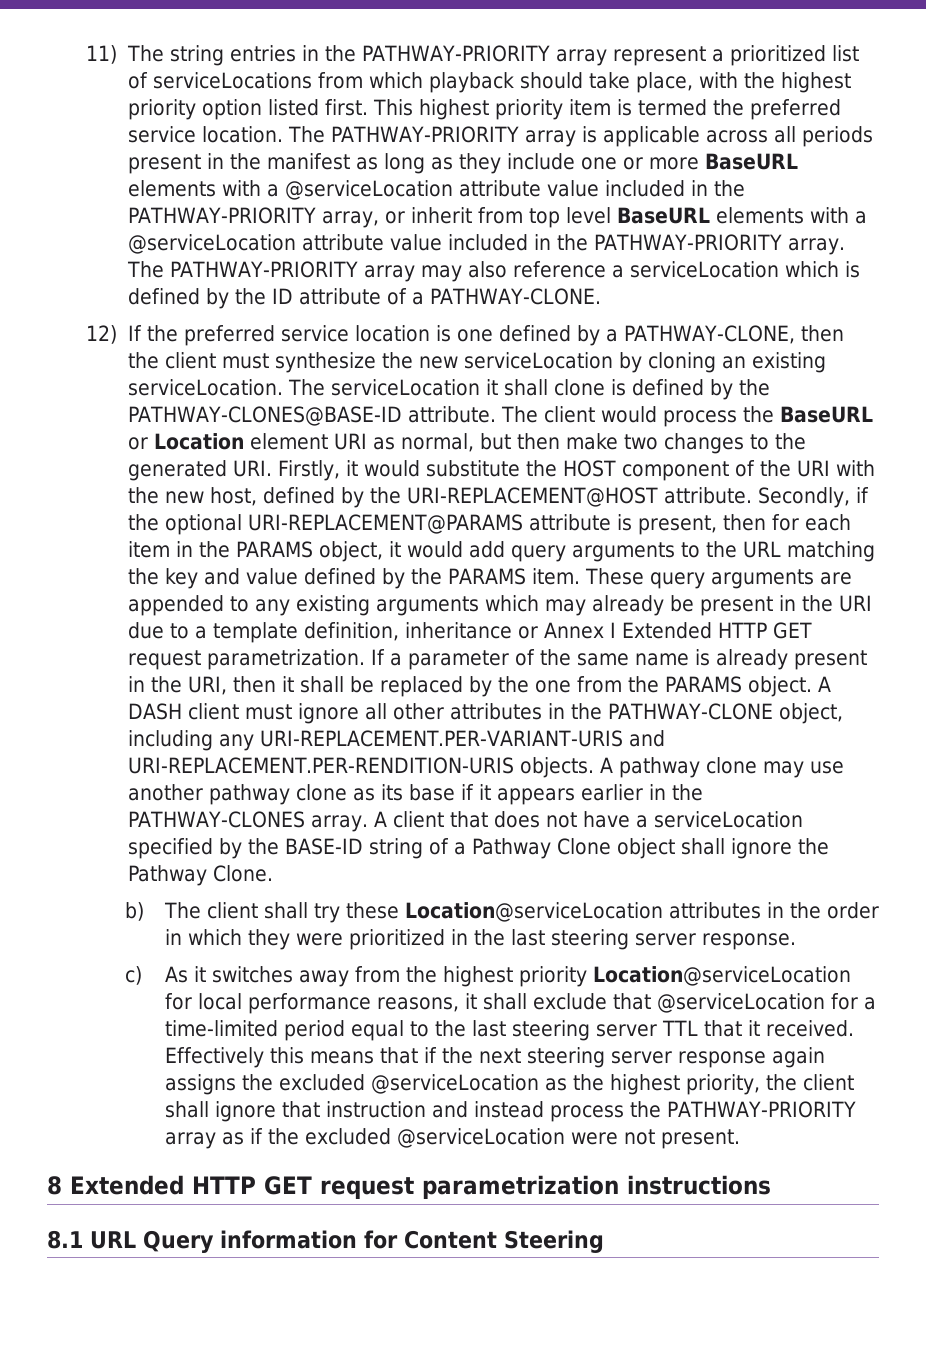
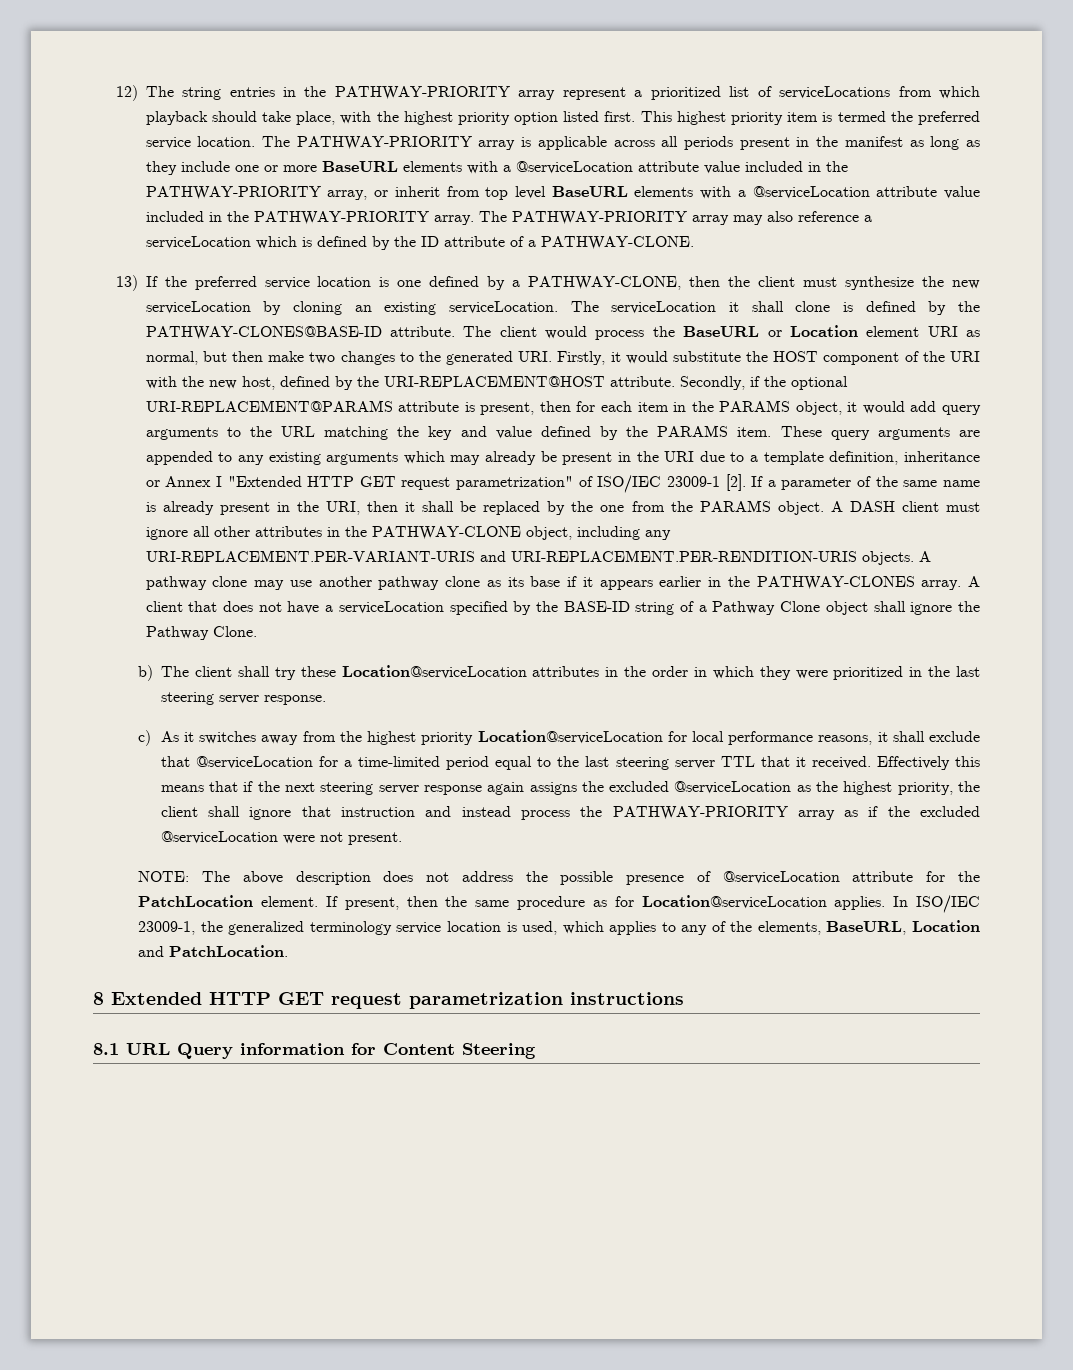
- 11) The string entries in the PATHWAY-PRIORITY array represent a prioritized list of serviceLocations from which playback should take place, with the highest priority option listed first.
+ 12) The string entries in the PATHWAY-PRIORITY array represent a prioritized list of serviceLocations from which playback should take place, with the highest priority option listed first.
- 12) If the preferred service location is one defined by a PATHWAY-CLONE, then the client must synthesize the new serviceLocation by cloning an existing serviceLocation.
+ 13) If the preferred service location is one defined by a PATHWAY-CLONE, then the client must synthesize the new serviceLocation by cloning an existing serviceLocation.
- These query arguments are appended to any existing arguments which may already be present in the URI due to a template definition, inheritance or Annex I Extended HTTP GET request parametrization.
+ These query arguments are appended to any existing arguments which may already be present in the URI due to a template definition, inheritance or Annex I "Extended HTTP GET request parametrization" of ISO/IEC 23009-1 [2].
+ NOTE: The above description does not address the possible presence of @serviceLocation attribute for the PatchLocation element. If present, then the same procedure as for Location@serviceLocation applies. In ISO/IEC 23009-1, the generalized terminology service location is used, which applies to any of the elements, BaseURL, Location and PatchLocation.

